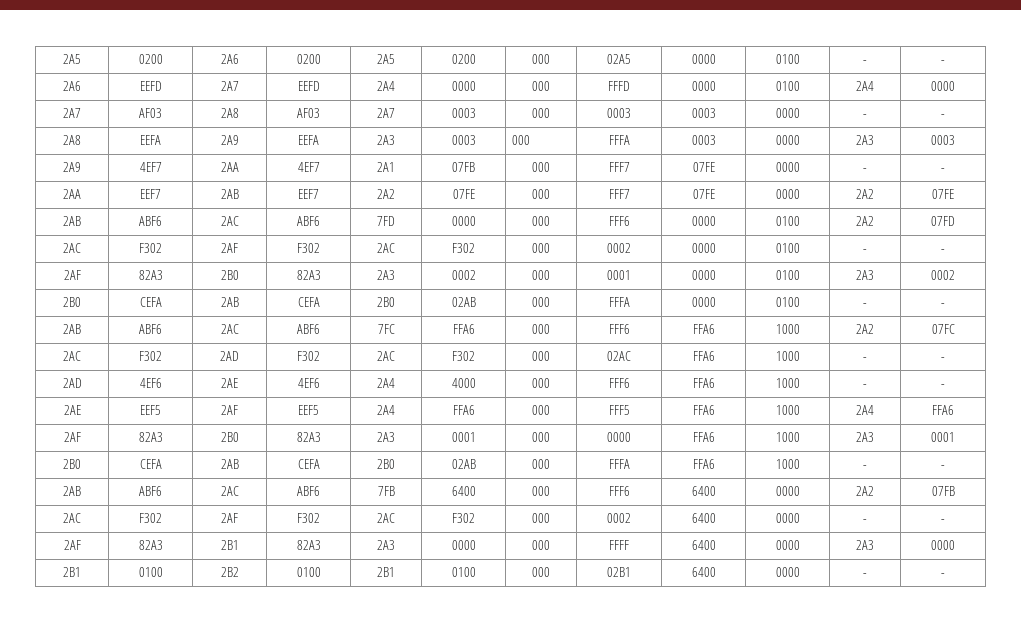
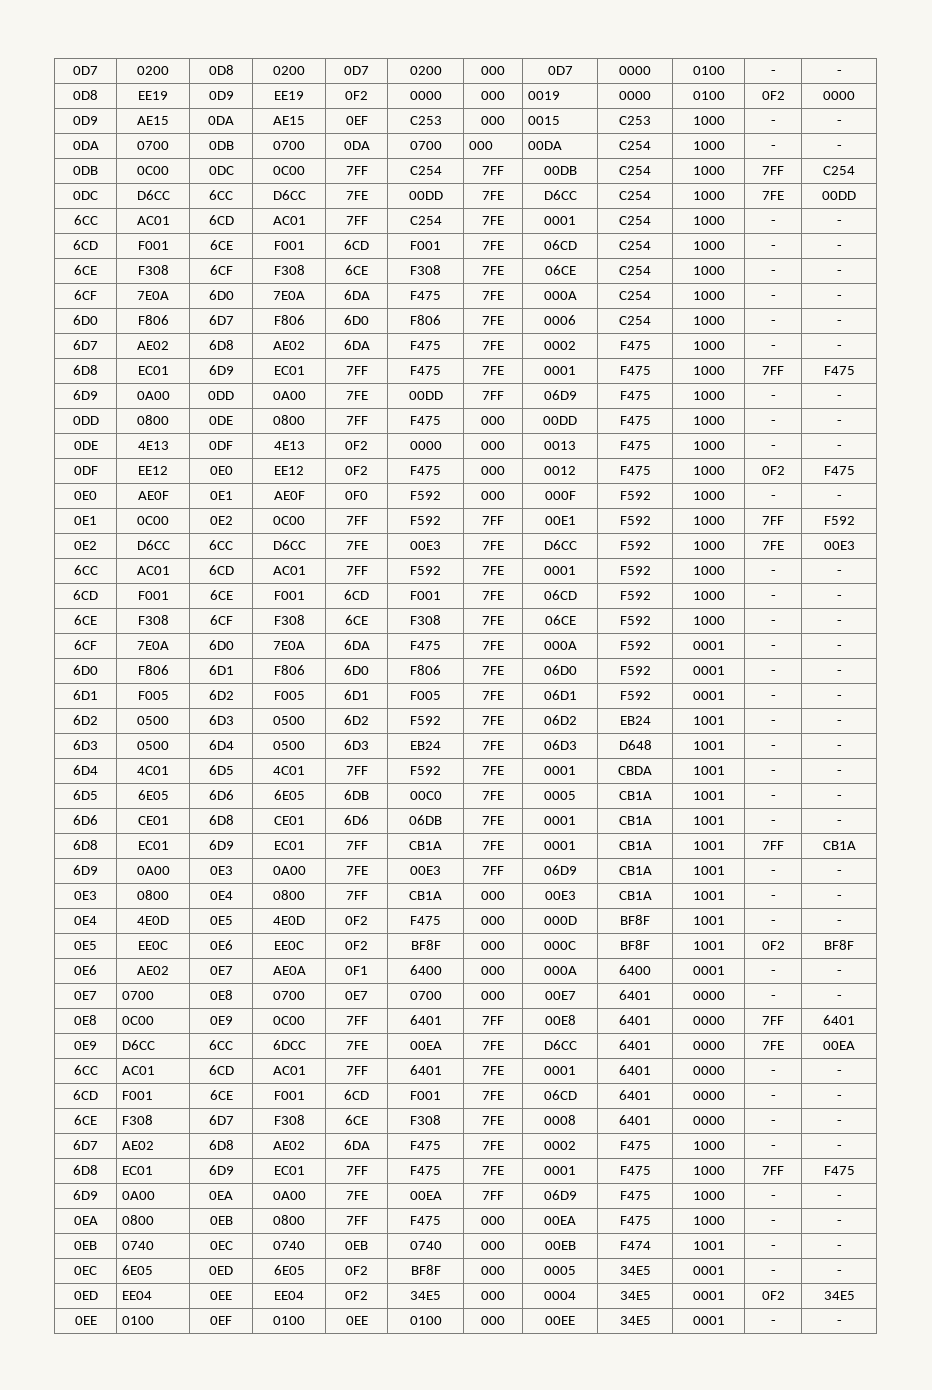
- 2A5 | 0200 | 2A6 | 0200 | 2A5 | 0200 | 000 | 02A5 | 0000 | 0100 | - | -
- 2A6 | EEFD | 2A7 | EEFD | 2A4 | 0000 | 000 | FFFD | 0000 | 0100 | 2A4 | 0000
- 2A7 | AF03 | 2A8 | AF03 | 2A7 | 0003 | 000 | 0003 | 0003 | 0000 | - | -
- 2A8 | EEFA | 2A9 | EEFA | 2A3 | 0003 | 000 | FFFA | 0003 | 0000 | 2A3 | 0003
- 2A9 | 4EF7 | 2AA | 4EF7 | 2A1 | 07FB | 000 | FFF7 | 07FE | 0000 | - | -
- 2AA | EEF7 | 2AB | EEF7 | 2A2 | 07FE | 000 | FFF7 | 07FE | 0000 | 2A2 | 07FE
- 2AB | ABF6 | 2AC | ABF6 | 7FD | 0000 | 000 | FFF6 | 0000 | 0100 | 2A2 | 07FD
- 2AC | F302 | 2AF | F302 | 2AC | F302 | 000 | 0002 | 0000 | 0100 | - | -
- 2AF | 82A3 | 2B0 | 82A3 | 2A3 | 0002 | 000 | 0001 | 0000 | 0100 | 2A3 | 0002
- 2B0 | CEFA | 2AB | CEFA | 2B0 | 02AB | 000 | FFFA | 0000 | 0100 | - | -
- 2AB | ABF6 | 2AC | ABF6 | 7FC | FFA6 | 000 | FFF6 | FFA6 | 1000 | 2A2 | 07FC
- 2AC | F302 | 2AD | F302 | 2AC | F302 | 000 | 02AC | FFA6 | 1000 | - | -
- 2AD | 4EF6 | 2AE | 4EF6 | 2A4 | 4000 | 000 | FFF6 | FFA6 | 1000 | - | -
- 2AE | EEF5 | 2AF | EEF5 | 2A4 | FFA6 | 000 | FFF5 | FFA6 | 1000 | 2A4 | FFA6
- 2AF | 82A3 | 2B0 | 82A3 | 2A3 | 0001 | 000 | 0000 | FFA6 | 1000 | 2A3 | 0001
- 2B0 | CEFA | 2AB | CEFA | 2B0 | 02AB | 000 | FFFA | FFA6 | 1000 | - | -
- 2AB | ABF6 | 2AC | ABF6 | 7FB | 6400 | 000 | FFF6 | 6400 | 0000 | 2A2 | 07FB
- 2AC | F302 | 2AF | F302 | 2AC | F302 | 000 | 0002 | 6400 | 0000 | - | -
- 2AF | 82A3 | 2B1 | 82A3 | 2A3 | 0000 | 000 | FFFF | 6400 | 0000 | 2A3 | 0000
- 2B1 | 0100 | 2B2 | 0100 | 2B1 | 0100 | 000 | 02B1 | 6400 | 0000 | - | -
+ 0D7 | 0200 | 0D8 | 0200 | 0D7 | 0200 | 000 | 0D7 | 0000 | 0100 | - | -
+ 0D8 | EE19 | 0D9 | EE19 | 0F2 | 0000 | 000 | 0019 | 0000 | 0100 | 0F2 | 0000
+ 0D9 | AE15 | 0DA | AE15 | 0EF | C253 | 000 | 0015 | C253 | 1000 | - | -
+ 0DA | 0700 | 0DB | 0700 | 0DA | 0700 | 000 | 00DA | C254 | 1000 | - | -
+ 0DB | 0C00 | 0DC | 0C00 | 7FF | C254 | 7FF | 00DB | C254 | 1000 | 7FF | C254
+ 0DC | D6CC | 6CC | D6CC | 7FE | 00DD | 7FE | D6CC | C254 | 1000 | 7FE | 00DD
+ 6CC | AC01 | 6CD | AC01 | 7FF | C254 | 7FE | 0001 | C254 | 1000 | - | -
+ 6CD | F001 | 6CE | F001 | 6CD | F001 | 7FE | 06CD | C254 | 1000 | - | -
+ 6CE | F308 | 6CF | F308 | 6CE | F308 | 7FE | 06CE | C254 | 1000 | - | -
+ 6CF | 7E0A | 6D0 | 7E0A | 6DA | F475 | 7FE | 000A | C254 | 1000 | - | -
+ 6D0 | F806 | 6D7 | F806 | 6D0 | F806 | 7FE | 0006 | C254 | 1000 | - | -
+ 6D7 | AE02 | 6D8 | AE02 | 6DA | F475 | 7FE | 0002 | F475 | 1000 | - | -
+ 6D8 | EC01 | 6D9 | EC01 | 7FF | F475 | 7FE | 0001 | F475 | 1000 | 7FF | F475
+ 6D9 | 0A00 | 0DD | 0A00 | 7FE | 00DD | 7FF | 06D9 | F475 | 1000 | - | -
+ 0DD | 0800 | 0DE | 0800 | 7FF | F475 | 000 | 00DD | F475 | 1000 | - | -
+ 0DE | 4E13 | 0DF | 4E13 | 0F2 | 0000 | 000 | 0013 | F475 | 1000 | - | -
+ 0DF | EE12 | 0E0 | EE12 | 0F2 | F475 | 000 | 0012 | F475 | 1000 | 0F2 | F475
+ 0E0 | AE0F | 0E1 | AE0F | 0F0 | F592 | 000 | 000F | F592 | 1000 | - | -
+ 0E1 | 0C00 | 0E2 | 0C00 | 7FF | F592 | 7FF | 00E1 | F592 | 1000 | 7FF | F592
+ 0E2 | D6CC | 6CC | D6CC | 7FE | 00E3 | 7FE | D6CC | F592 | 1000 | 7FE | 00E3
+ 6CC | AC01 | 6CD | AC01 | 7FF | F592 | 7FE | 0001 | F592 | 1000 | - | -
+ 6CD | F001 | 6CE | F001 | 6CD | F001 | 7FE | 06CD | F592 | 1000 | - | -
+ 6CE | F308 | 6CF | F308 | 6CE | F308 | 7FE | 06CE | F592 | 1000 | - | -
+ 6CF | 7E0A | 6D0 | 7E0A | 6DA | F475 | 7FE | 000A | F592 | 0001 | - | -
+ 6D0 | F806 | 6D1 | F806 | 6D0 | F806 | 7FE | 06D0 | F592 | 0001 | - | -
+ 6D1 | F005 | 6D2 | F005 | 6D1 | F005 | 7FE | 06D1 | F592 | 0001 | - | -
+ 6D2 | 0500 | 6D3 | 0500 | 6D2 | F592 | 7FE | 06D2 | EB24 | 1001 | - | -
+ 6D3 | 0500 | 6D4 | 0500 | 6D3 | EB24 | 7FE | 06D3 | D648 | 1001 | - | -
+ 6D4 | 4C01 | 6D5 | 4C01 | 7FF | F592 | 7FE | 0001 | CBDA | 1001 | - | -
+ 6D5 | 6E05 | 6D6 | 6E05 | 6DB | 00C0 | 7FE | 0005 | CB1A | 1001 | - | -
+ 6D6 | CE01 | 6D8 | CE01 | 6D6 | 06DB | 7FE | 0001 | CB1A | 1001 | - | -
+ 6D8 | EC01 | 6D9 | EC01 | 7FF | CB1A | 7FE | 0001 | CB1A | 1001 | 7FF | CB1A
+ 6D9 | 0A00 | 0E3 | 0A00 | 7FE | 00E3 | 7FF | 06D9 | CB1A | 1001 | - | -
+ 0E3 | 0800 | 0E4 | 0800 | 7FF | CB1A | 000 | 00E3 | CB1A | 1001 | - | -
+ 0E4 | 4E0D | 0E5 | 4E0D | 0F2 | F475 | 000 | 000D | BF8F | 1001 | - | -
+ 0E5 | EE0C | 0E6 | EE0C | 0F2 | BF8F | 000 | 000С | BF8F | 1001 | 0F2 | BF8F
+ 0E6 | AE02 | 0E7 | AE0A | 0F1 | 6400 | 000 | 000A | 6400 | 0001 | - | -
+ 0E7 | 0700 | 0E8 | 0700 | 0E7 | 0700 | 000 | 00E7 | 6401 | 0000 | - | -
+ 0E8 | 0C00 | 0E9 | 0C00 | 7FF | 6401 | 7FF | 00E8 | 6401 | 0000 | 7FF | 6401
+ 0E9 | D6CC | 6CC | 6DCC | 7FE | 00EA | 7FE | D6CC | 6401 | 0000 | 7FE | 00EA
+ 6CC | AC01 | 6CD | AC01 | 7FF | 6401 | 7FE | 0001 | 6401 | 0000 | - | -
+ 6CD | F001 | 6CE | F001 | 6CD | F001 | 7FE | 06CD | 6401 | 0000 | - | -
+ 6CE | F308 | 6D7 | F308 | 6CE | F308 | 7FE | 0008 | 6401 | 0000 | - | -
+ 6D7 | AE02 | 6D8 | AE02 | 6DA | F475 | 7FE | 0002 | F475 | 1000 | - | -
+ 6D8 | EC01 | 6D9 | EC01 | 7FF | F475 | 7FE | 0001 | F475 | 1000 | 7FF | F475
+ 6D9 | 0A00 | 0EA | 0A00 | 7FE | 00EA | 7FF | 06D9 | F475 | 1000 | - | -
+ 0EA | 0800 | 0EB | 0800 | 7FF | F475 | 000 | 00EA | F475 | 1000 | - | -
+ 0EB | 0740 | 0EC | 0740 | 0EB | 0740 | 000 | 00EB | F474 | 1001 | - | -
+ 0EC | 6E05 | 0ED | 6E05 | 0F2 | BF8F | 000 | 0005 | 34E5 | 0001 | - | -
+ 0ED | EE04 | 0EE | EE04 | 0F2 | 34E5 | 000 | 0004 | 34E5 | 0001 | 0F2 | 34E5
+ 0EE | 0100 | 0EF | 0100 | 0EE | 0100 | 000 | 00EE | 34E5 | 0001 | - | -

